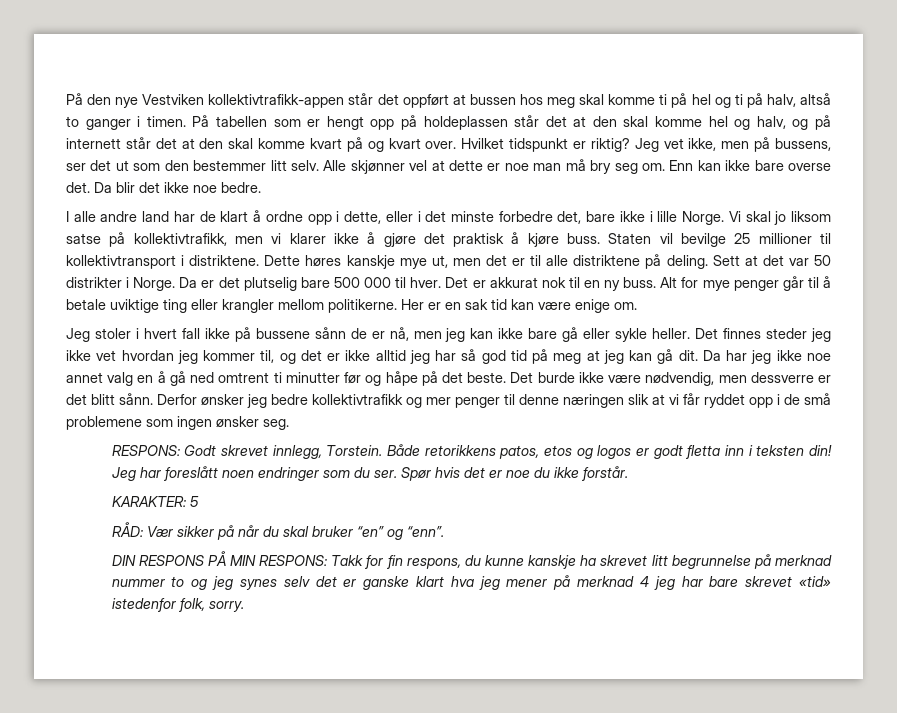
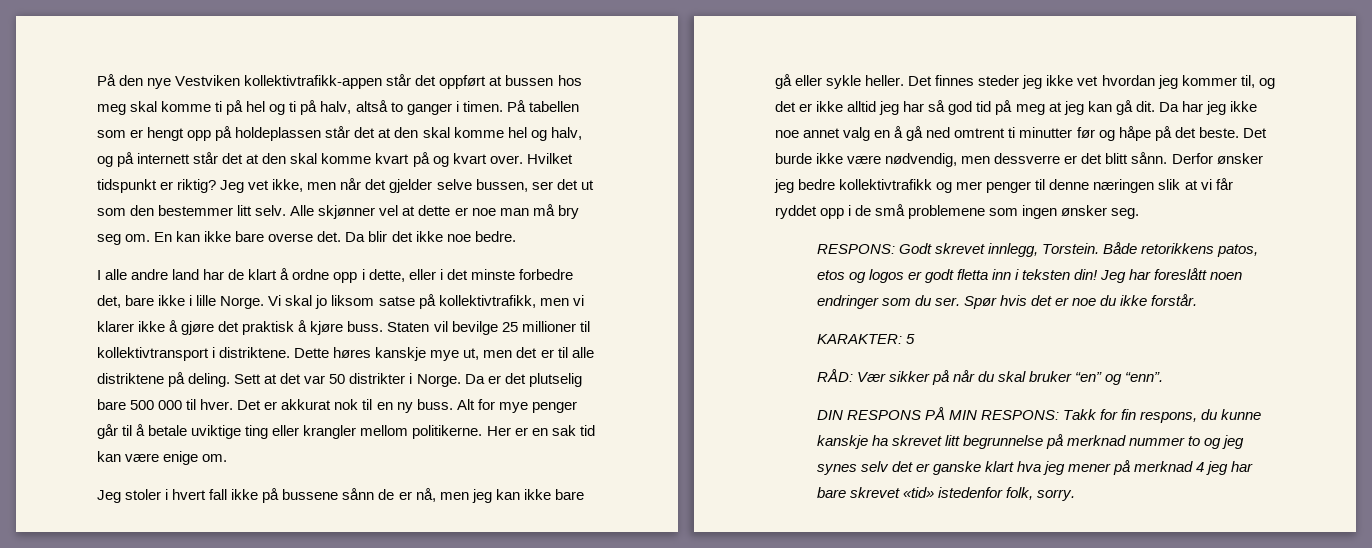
- Jeg vet ikke, men på bussens, ser det ut som den bestemmer litt selv.
+ Jeg vet ikke, men når det gjelder selve bussen, ser det ut som den bestemmer litt selv.
- Enn kan ikke bare overse det.
+ En kan ikke bare overse det.

